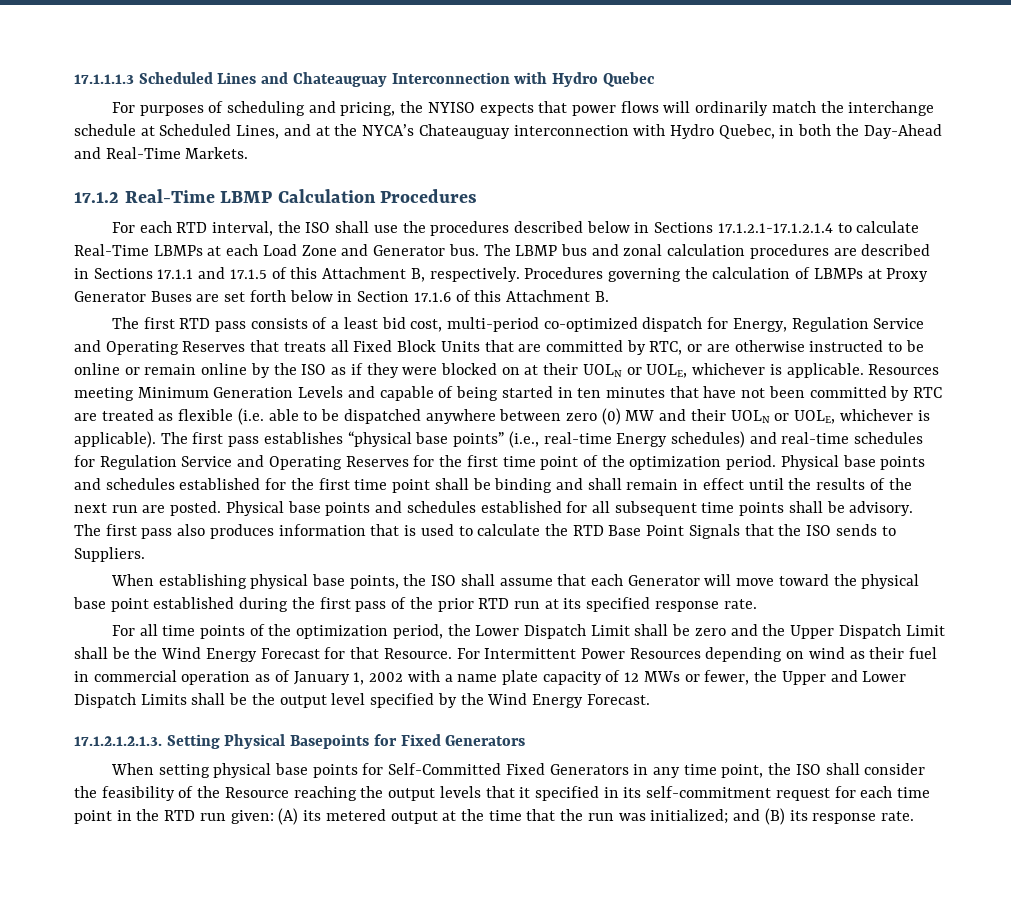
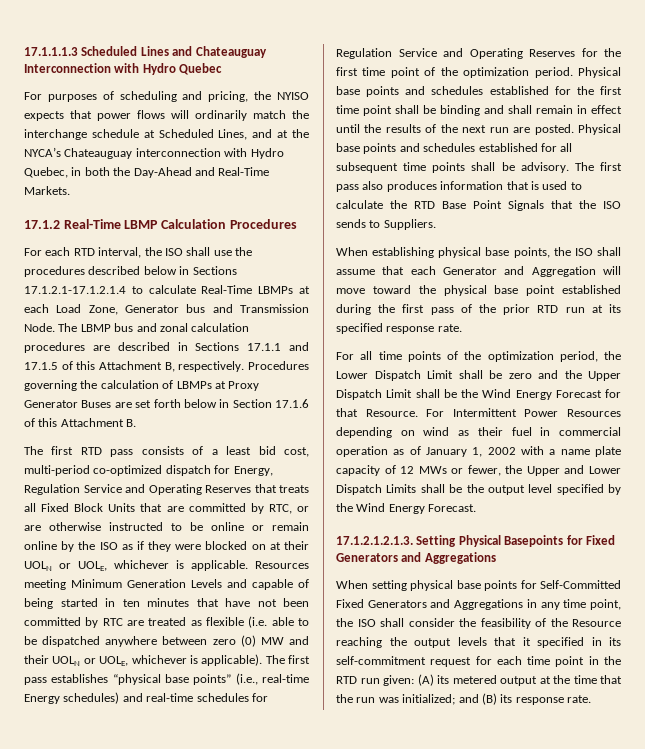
- For each RTD interval, the ISO shall use the procedures described below in Sections 17.1.2.1-17.1.2.1.4 to calculate Real-Time LBMPs at each Load Zone and Generator bus.
+ For each RTD interval, the ISO shall use the procedures described below in Sections 17.1.2.1-17.1.2.1.4 to calculate Real-Time LBMPs at each Load Zone, Generator bus and Transmission Node.
- When establishing physical base points, the ISO shall assume that each Generator will move toward the physical base point established during the first pass of the prior RTD run at its specified response rate.
+ When establishing physical base points, the ISO shall assume that each Generator and Aggregation will move toward the physical base point established during the first pass of the prior RTD run at its specified response rate.
- 17.1.2.1.2.1.3. Setting Physical Basepoints for Fixed Generators
+ 17.1.2.1.2.1.3. Setting Physical Basepoints for Fixed Generators and Aggregations
- When setting physical base points for Self-Committed Fixed Generators in any time point, the ISO shall consider the feasibility of the Resource reaching the output levels that it specified in its self-commitment request for each time point in the RTD run given: (A) its metered output at the time that the run was initialized; and (B) its response rate.
+ When setting physical base points for Self-Committed Fixed Generators and Aggregations in any time point, the ISO shall consider the feasibility of the Resource reaching the output levels that it specified in its self-commitment request for each time point in the RTD run given: (A) its metered output at the time that the run was initialized; and (B) its response rate.

